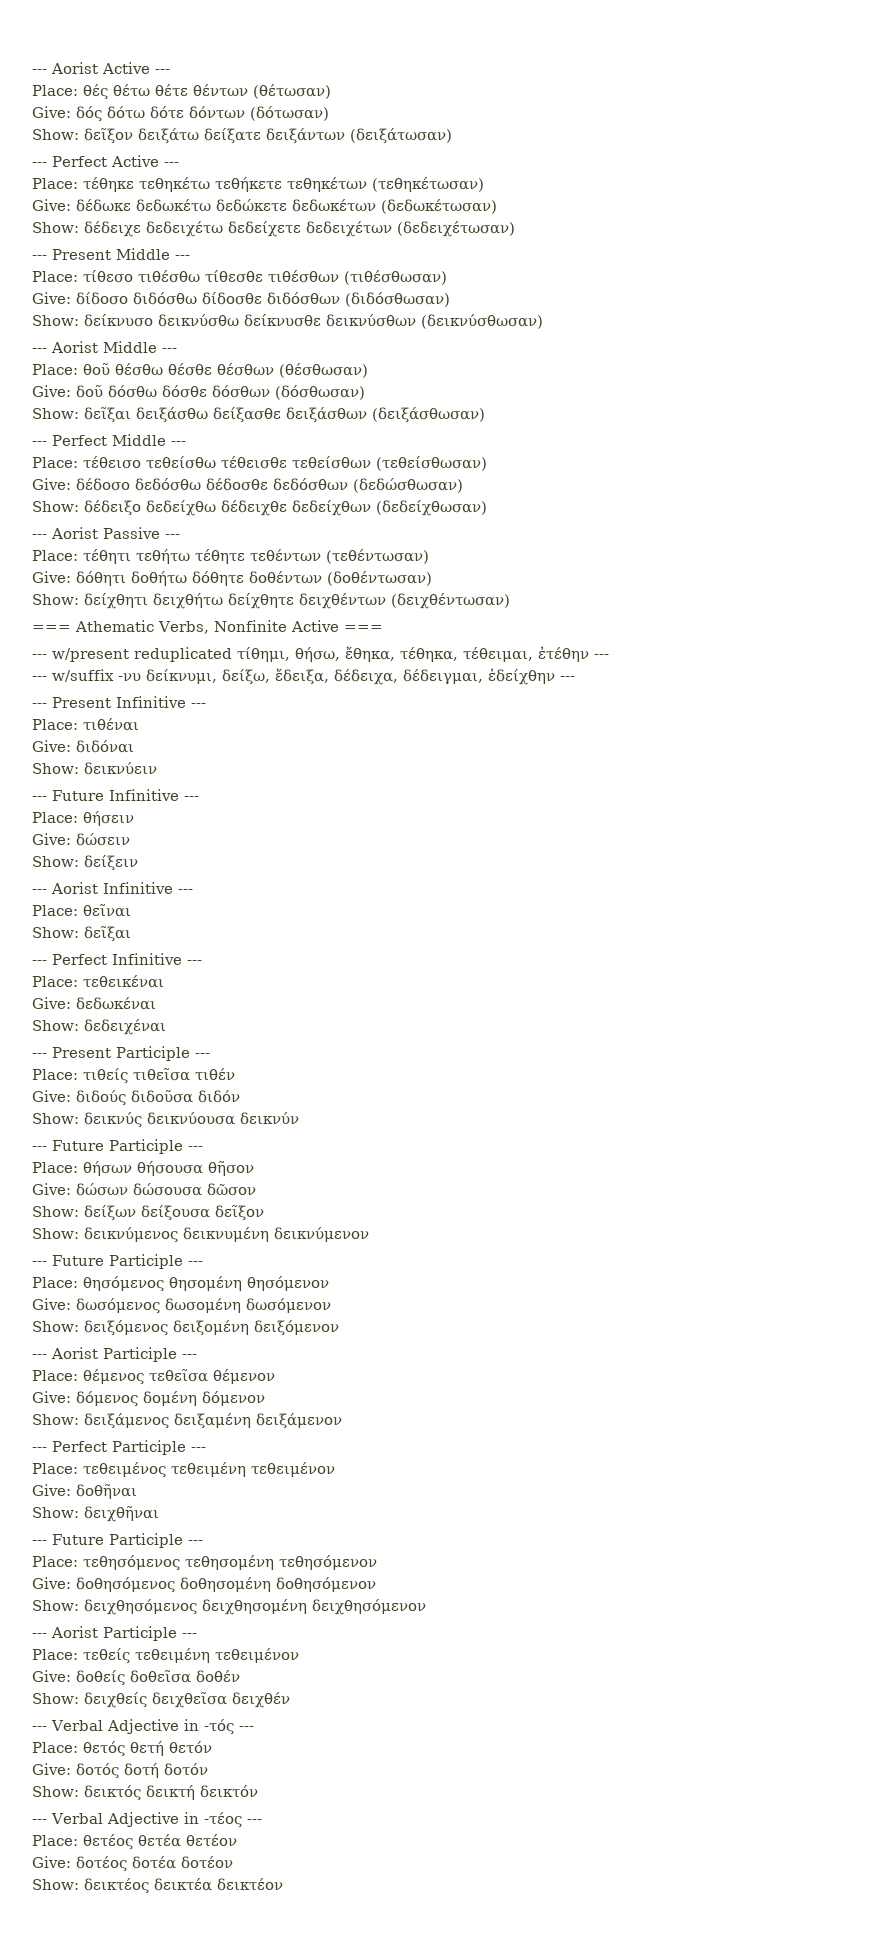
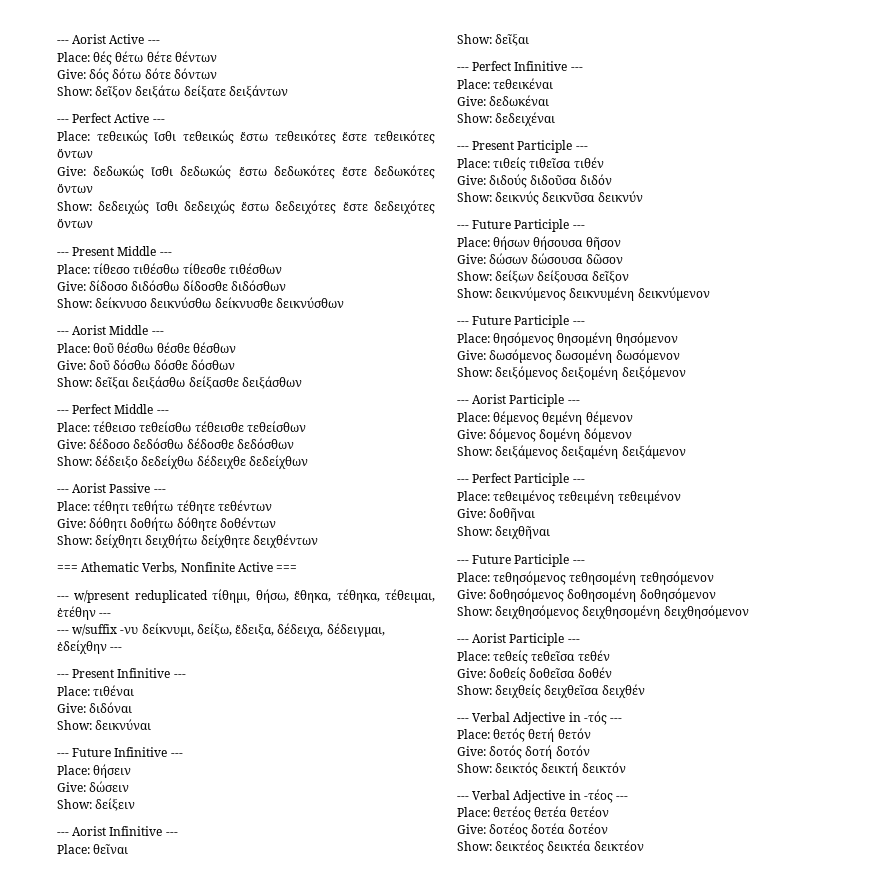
- Place: θές θέτω θέτε θέντων (θέτωσαν)
+ Place: θές θέτω θέτε θέντων
- Give: δός δότω δότε δόντων (δότωσαν)
+ Give: δός δότω δότε δόντων
- Show: δεῖξον δειξάτω δείξατε δειξάντων (δειξάτωσαν)
+ Show: δεῖξον δειξάτω δείξατε δειξάντων
- Place: τέθηκε τεθηκέτω τεθήκετε τεθηκέτων (τεθηκέτωσαν)
- Give: δέδωκε δεδωκέτω δεδώκετε δεδωκέτων (δεδωκέτωσαν)
- Show: δέδειχε δεδειχέτω δεδείχετε δεδειχέτων (δεδειχέτωσαν)
+ Place: τεθεικώς ἴσθι τεθεικώς ἔστω τεθεικότες ἔστε τεθεικότες ὄντων
+ Give: δεδωκώς ἴσθι δεδωκώς ἔστω δεδωκότες ἔστε δεδωκότες ὄντων
+ Show: δεδειχώς ἴσθι δεδειχώς ἔστω δεδειχότες ἔστε δεδειχότες ὄντων
- Place: τίθεσο τιθέσθω τίθεσθε τιθέσθων (τιθέσθωσαν)
+ Place: τίθεσο τιθέσθω τίθεσθε τιθέσθων
- Give: δίδοσο διδόσθω δίδοσθε διδόσθων (διδόσθωσαν)
+ Give: δίδοσο διδόσθω δίδοσθε διδόσθων
- Show: δείκνυσο δεικνύσθω δείκνυσθε δεικνύσθων (δεικνύσθωσαν)
+ Show: δείκνυσο δεικνύσθω δείκνυσθε δεικνύσθων
- Place: θοῦ θέσθω θέσθε θέσθων (θέσθωσαν)
+ Place: θοῦ θέσθω θέσθε θέσθων
- Give: δοῦ δόσθω δόσθε δόσθων (δόσθωσαν)
+ Give: δοῦ δόσθω δόσθε δόσθων
- Show: δεῖξαι δειξάσθω δείξασθε δειξάσθων (δειξάσθωσαν)
+ Show: δεῖξαι δειξάσθω δείξασθε δειξάσθων
- Place: τέθεισο τεθείσθω τέθεισθε τεθείσθων (τεθείσθωσαν)
+ Place: τέθεισο τεθείσθω τέθεισθε τεθείσθων
- Give: δέδοσο δεδόσθω δέδοσθε δεδόσθων (δεδώσθωσαν)
+ Give: δέδοσο δεδόσθω δέδοσθε δεδόσθων
- Show: δέδειξο δεδείχθω δέδειχθε δεδείχθων (δεδείχθωσαν)
+ Show: δέδειξο δεδείχθω δέδειχθε δεδείχθων
- Place: τέθητι τεθήτω τέθητε τεθέντων (τεθέντωσαν)
+ Place: τέθητι τεθήτω τέθητε τεθέντων
- Give: δόθητι δοθήτω δόθητε δοθέντων (δοθέντωσαν)
+ Give: δόθητι δοθήτω δόθητε δοθέντων
- Show: δείχθητι δειχθήτω δείχθητε δειχθέντων (δειχθέντωσαν)
+ Show: δείχθητι δειχθήτω δείχθητε δειχθέντων
- Show: δεικνύειν
+ Show: δεικνύναι
- Show: δεικνύς δεικνύουσα δεικνύν
+ Show: δεικνύς δεικνῦσα δεικνύν
- Place: θέμενος τεθεῖσα θέμενον
+ Place: θέμενος θεμένη θέμενον
- Place: τεθείς τεθειμένη τεθειμένον
+ Place: τεθείς τεθεῖσα τεθέν

